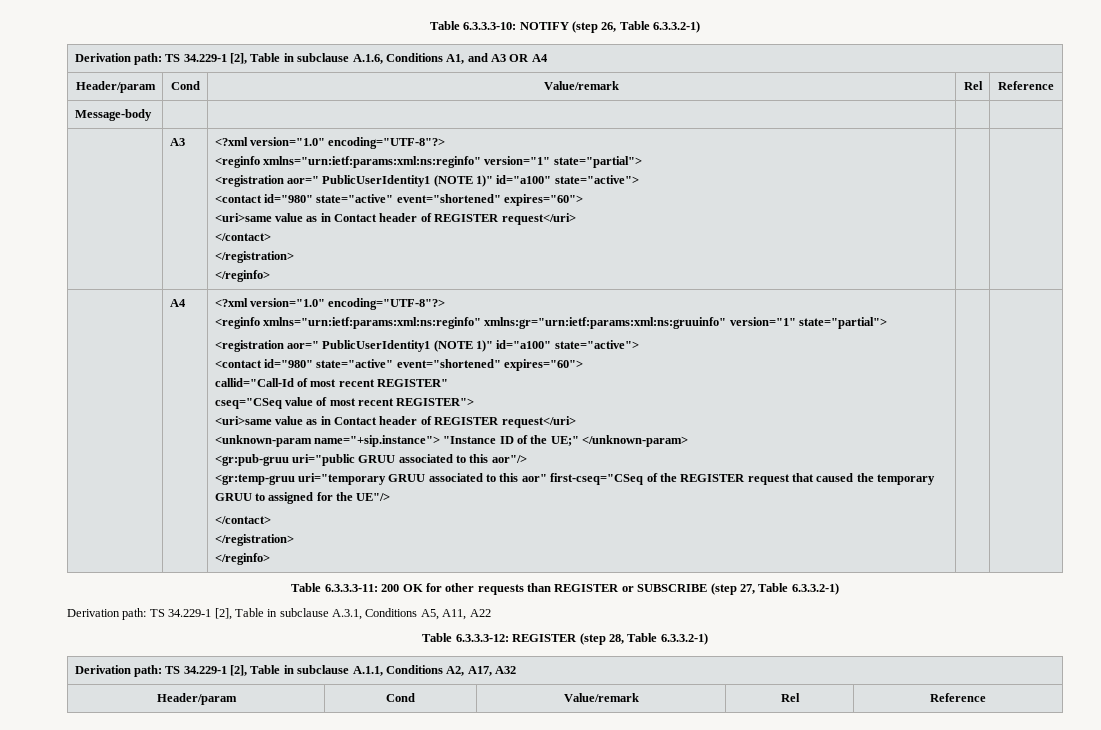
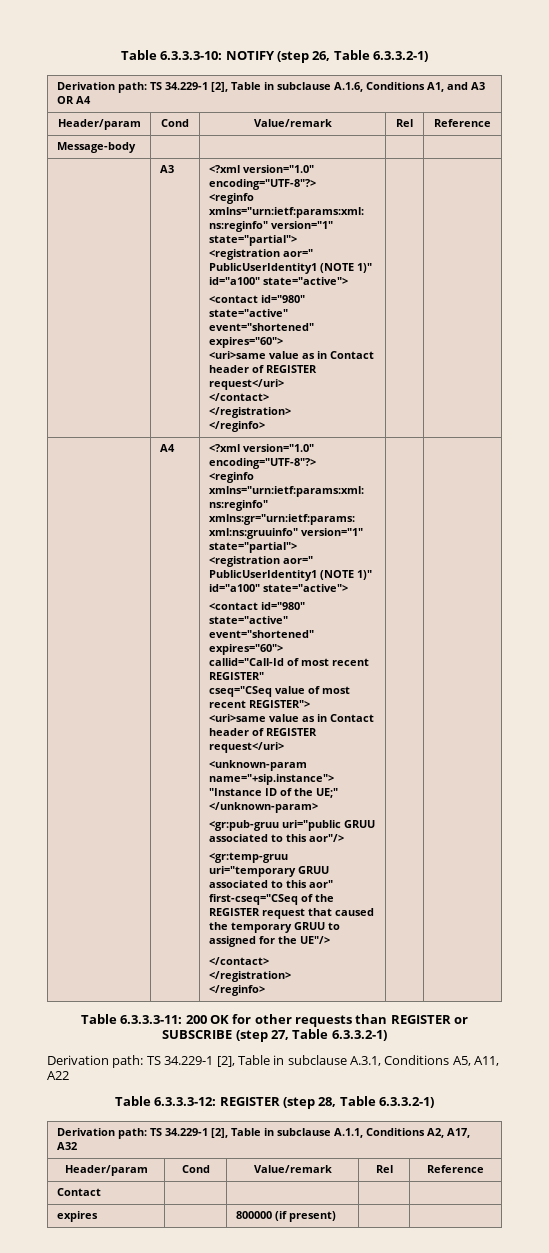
+ Contact | | | |
+ expires | | 800000 (if present) | |

